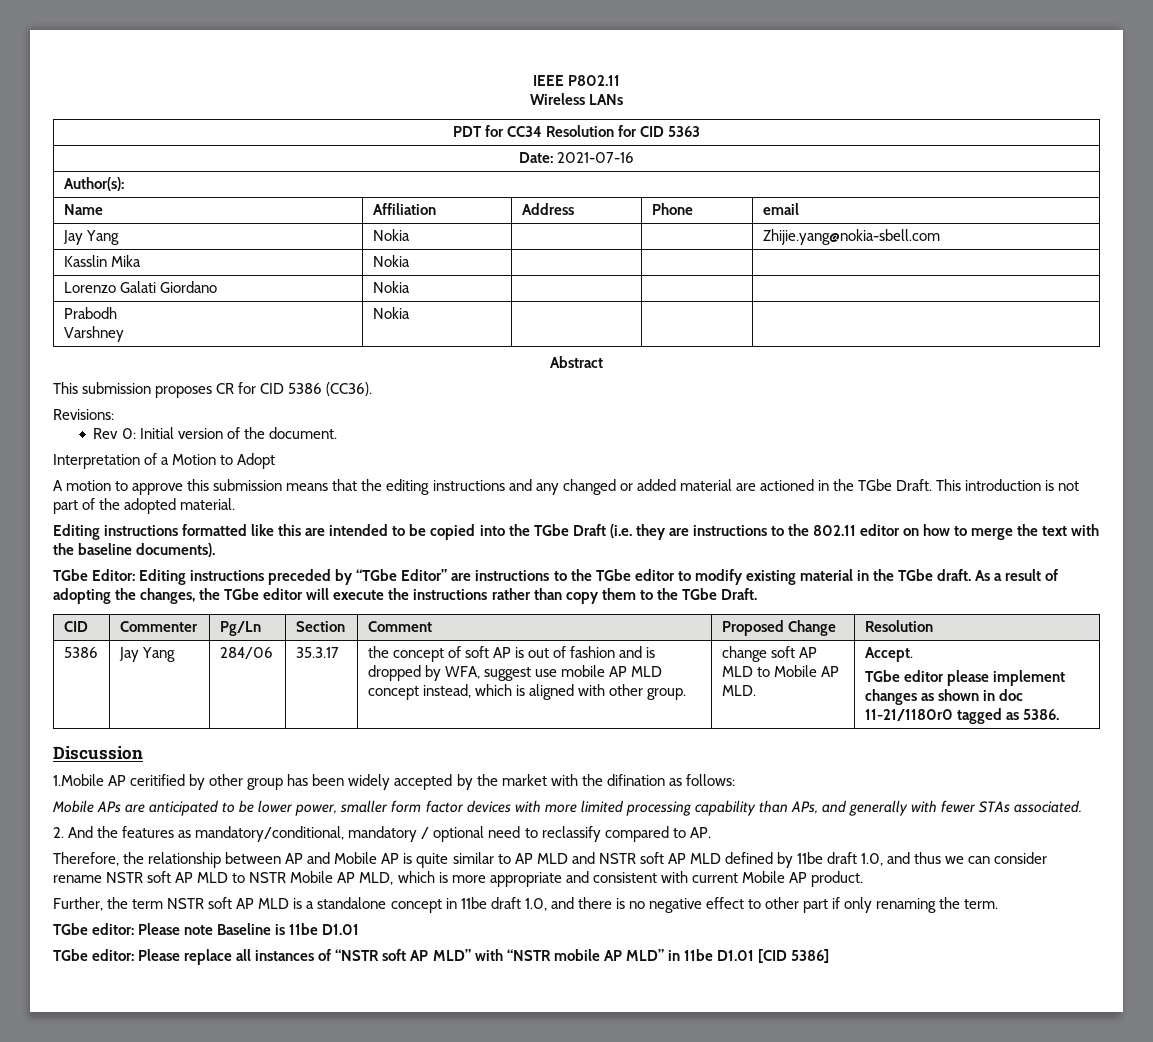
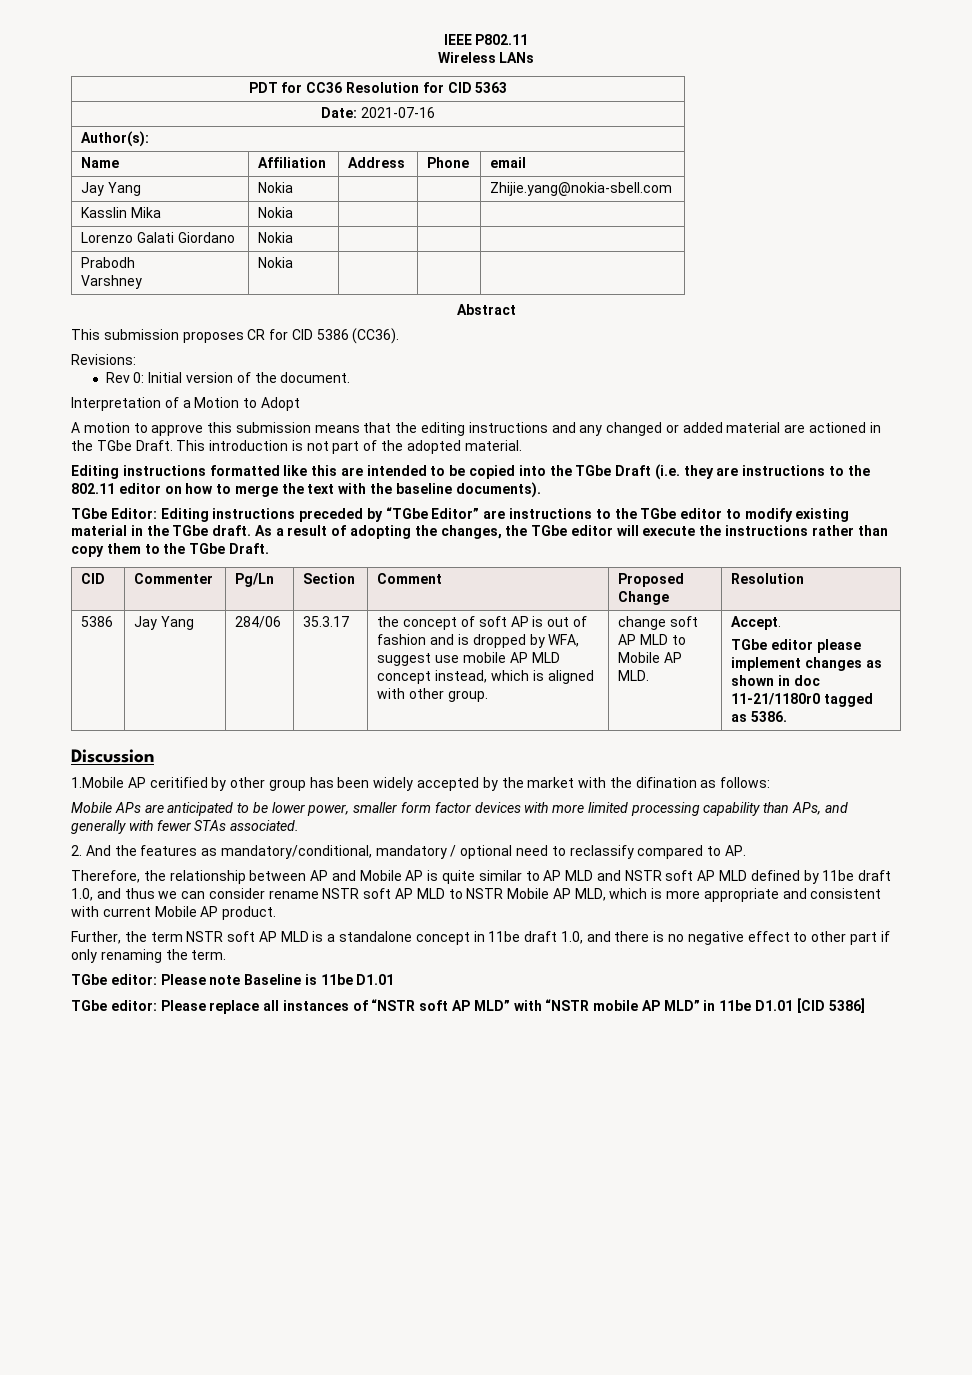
- PDT for CC34 Resolution for CID 5363
+ PDT for CC36 Resolution for CID 5363

